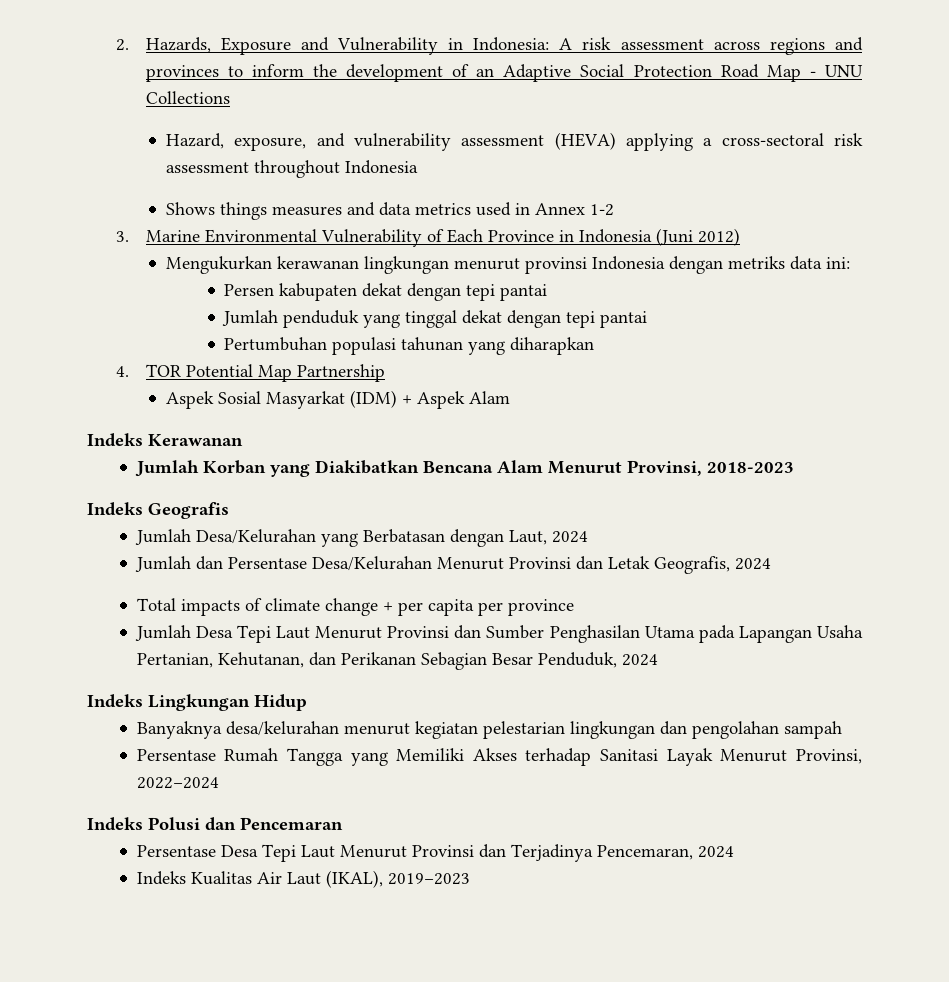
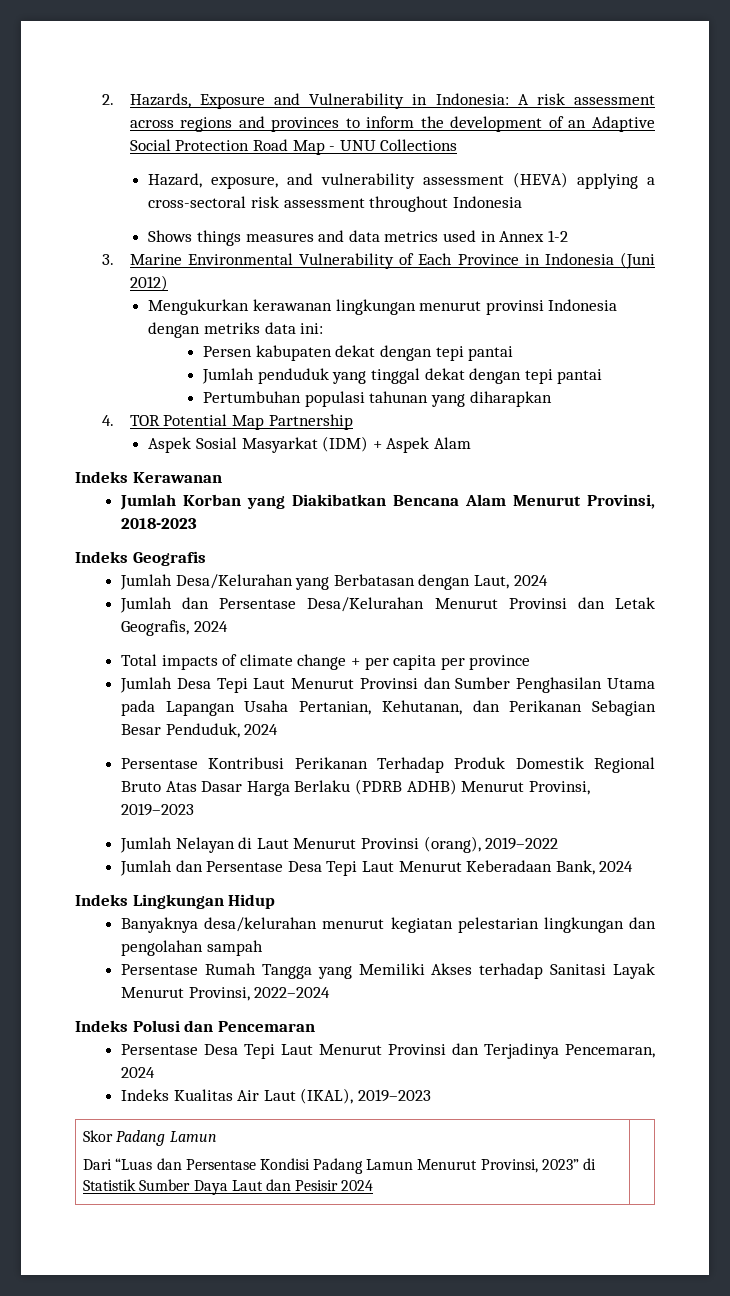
+ Persentase Kontribusi Perikanan Terhadap Produk Domestik Regional Bruto Atas Dasar Harga Berlaku (PDRB ADHB) Menurut Provinsi, 2019–2023
+ Jumlah Nelayan di Laut Menurut Provinsi (orang), 2019–2022
+ Jumlah dan Persentase Desa Tepi Laut Menurut Keberadaan Bank, 2024
+ Skor Padang Lamun
+ Dari “Luas dan Persentase Kondisi Padang Lamun Menurut Provinsi, 2023” di Statistik Sumber Daya Laut dan Pesisir 2024 |

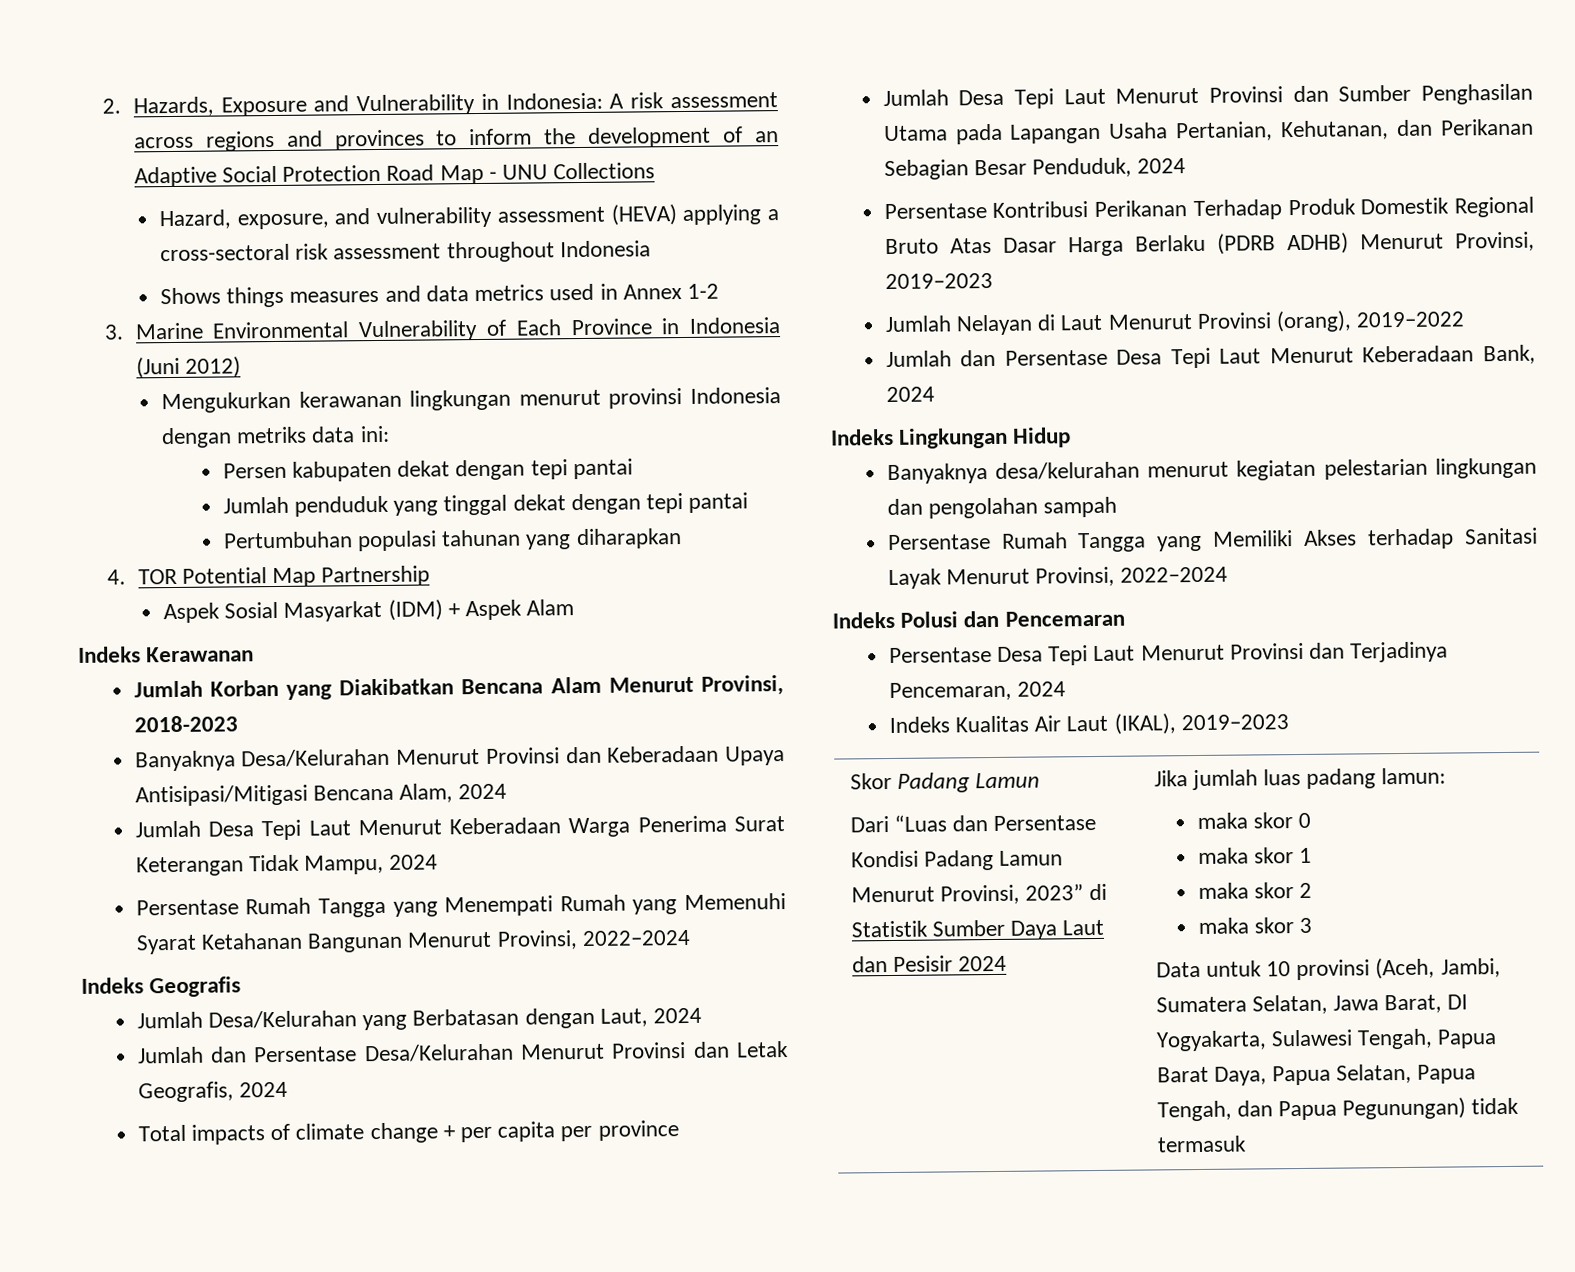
+ Banyaknya Desa/Kelurahan Menurut Provinsi dan Keberadaan Upaya Antisipasi/Mitigasi Bencana Alam, 2024
+ Jumlah Desa Tepi Laut Menurut Keberadaan Warga Penerima Surat Keterangan Tidak Mampu, 2024
+ Persentase Rumah Tangga yang Menempati Rumah yang Memenuhi Syarat Ketahanan Bangunan Menurut Provinsi, 2022–2024
+ Jika jumlah luas padang lamun:
+ maka skor 0
+ maka skor 1
+ maka skor 2
+ maka skor 3
+ Data untuk 10 provinsi (Aceh, Jambi, Sumatera Selatan, Jawa Barat, DI Yogyakarta, Sulawesi Tengah, Papua Barat Daya, Papua Selatan, Papua Tengah, dan Papua Pegunungan) tidak termasuk

